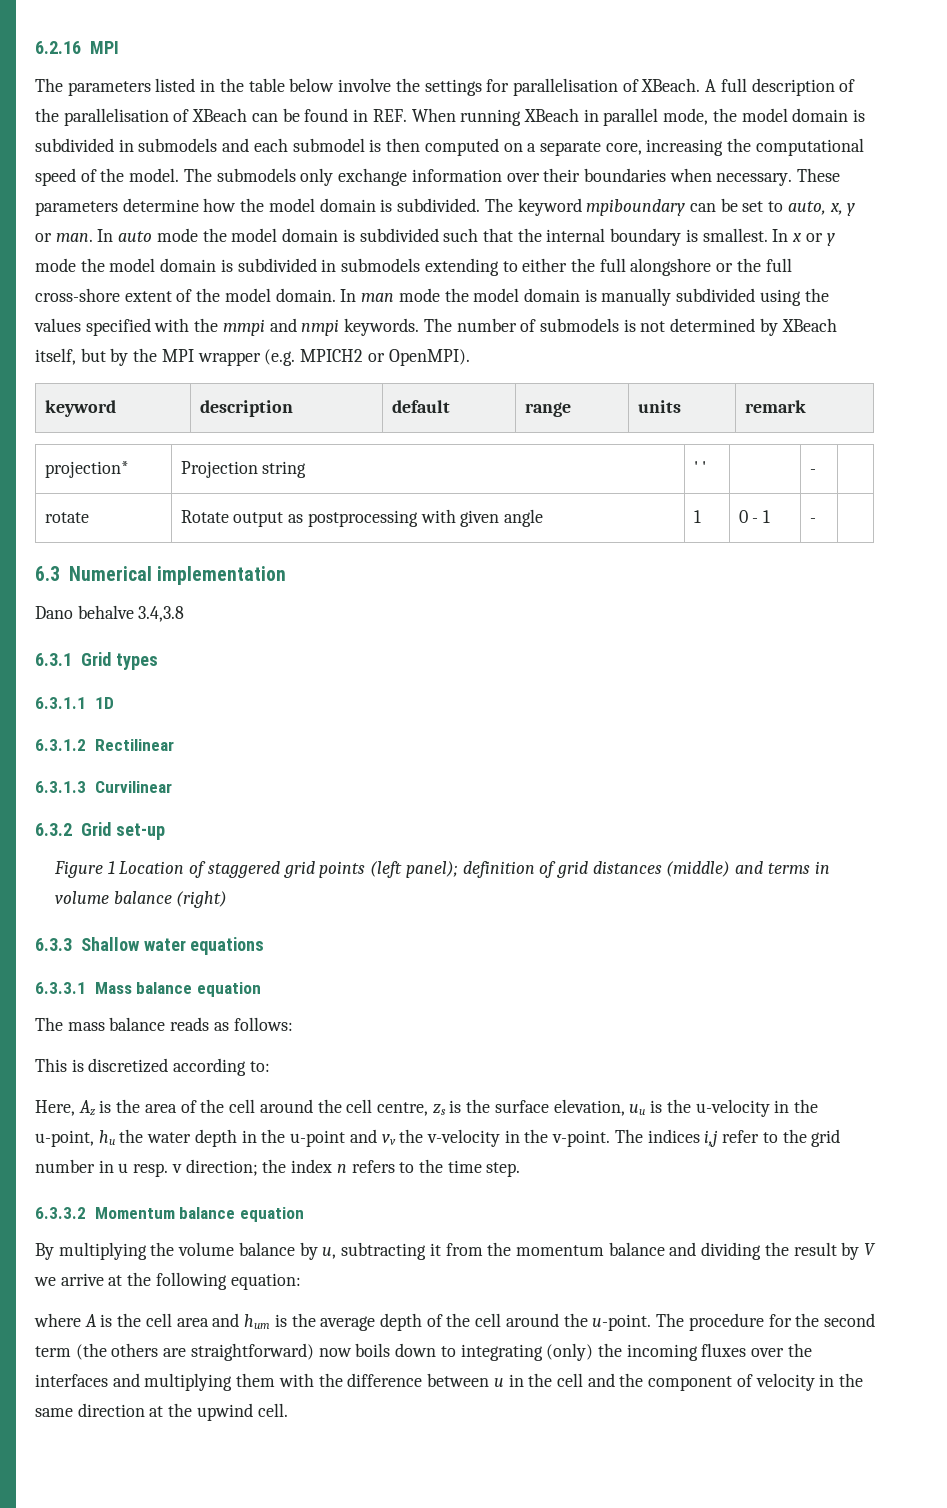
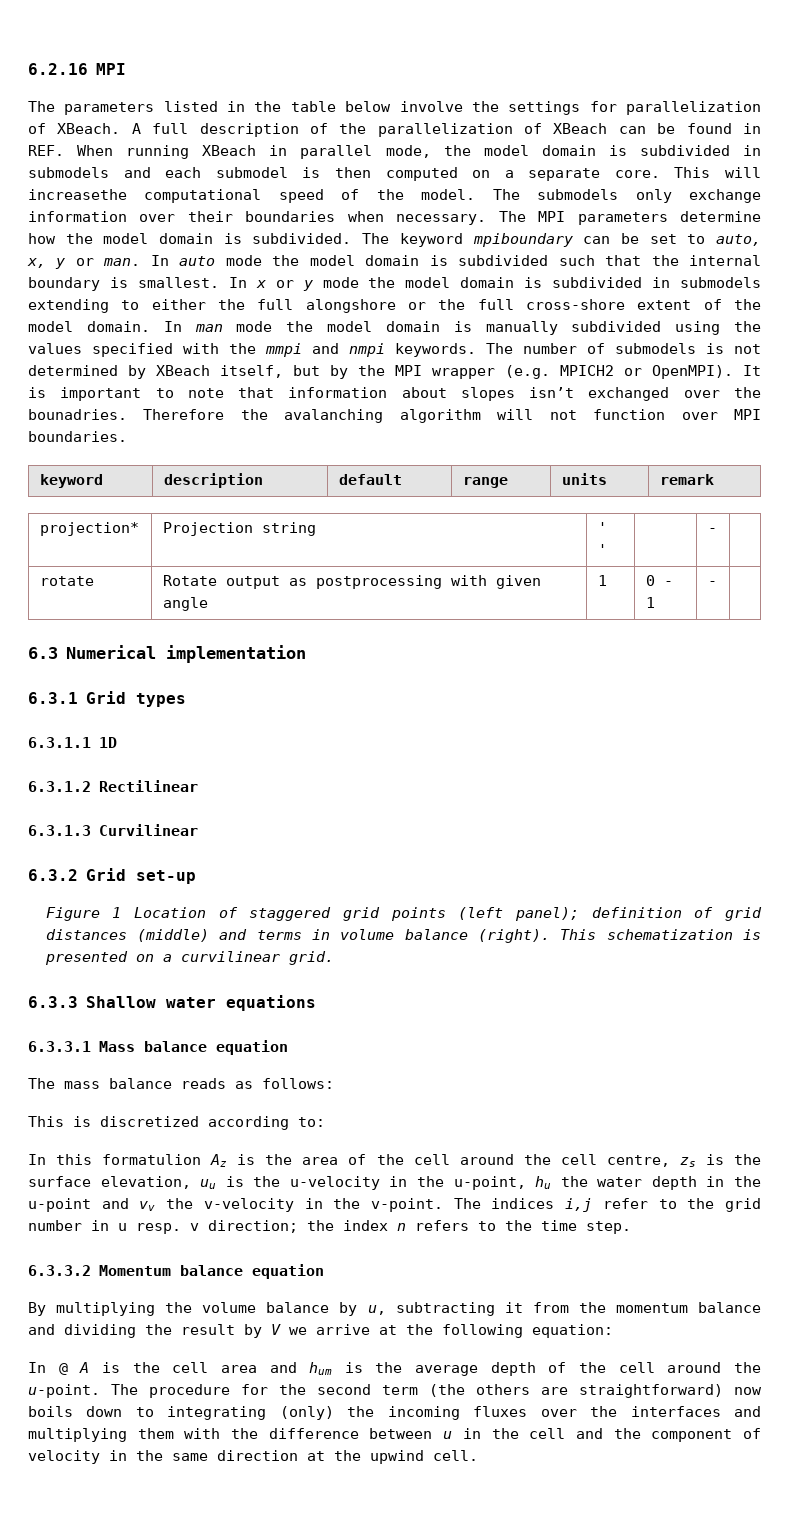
- The parameters listed in the table below involve the settings for parallelisation of XBeach.
+ The parameters listed in the table below involve the settings for parallelization of XBeach.
- A full description of the parallelisation of XBeach can be found in REF. When running XBeach in parallel mode, the model domain is subdivided in submodels and each submodel is then computed on a separate core, increasing the computational speed of the model.
+ A full description of the parallelization of XBeach can be found in REF. When running XBeach in parallel mode, the model domain is subdivided in submodels and each submodel is then computed on a separate core. This will increasethe computational speed of the model.
- These parameters determine how the model domain is subdivided.
+ The MPI parameters determine how the model domain is subdivided.
+ It is important to note that information about slopes isn’t exchanged over the bounadries. Therefore the avalanching algorithm will not function over MPI boundaries.
- Dano behalve 3.4,3.8
- Figure 1 Location of staggered grid points (left panel); definition of grid distances (middle) and terms in volume balance (right)
+ Figure 1 Location of staggered grid points (left panel); definition of grid distances (middle) and terms in volume balance (right). This schematization is presented on a curvilinear grid.
- Here, Az is the area of the cell around the cell centre, zs is the surface elevation, uu is the u-velocity in the u-point, hu the water depth in the u-point and vv the v-velocity in the v-point.
+ In this formatulion Az is the area of the cell around the cell centre, zs is the surface elevation, uu is the u-velocity in the u-point, hu the water depth in the u-point and vv the v-velocity in the v-point.
- where A is the cell area and hum is the average depth of the cell around the u-point.
+ In @ A is the cell area and hum is the average depth of the cell around the u-point.

